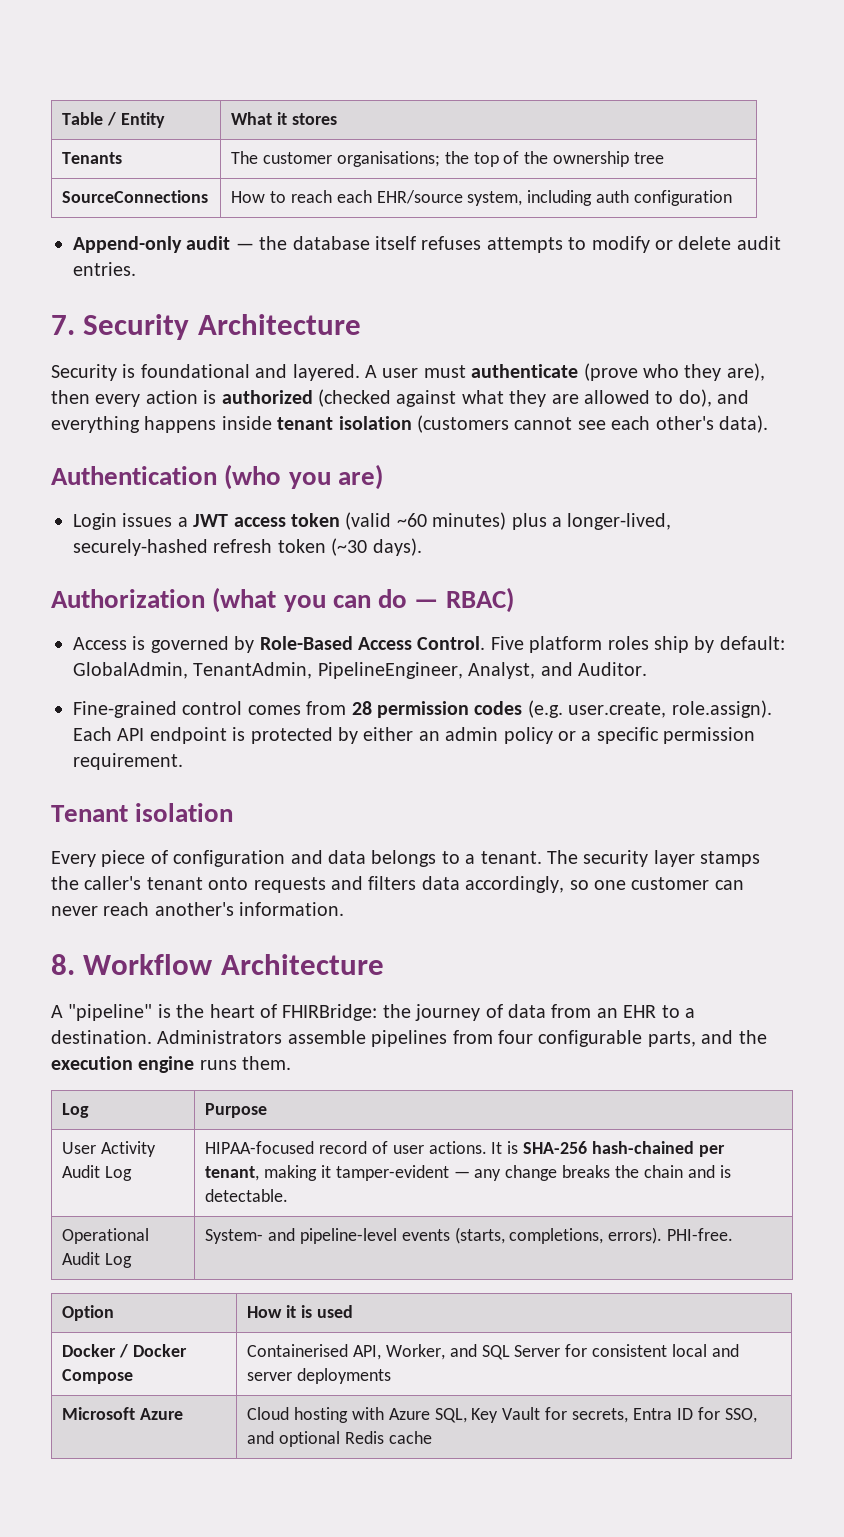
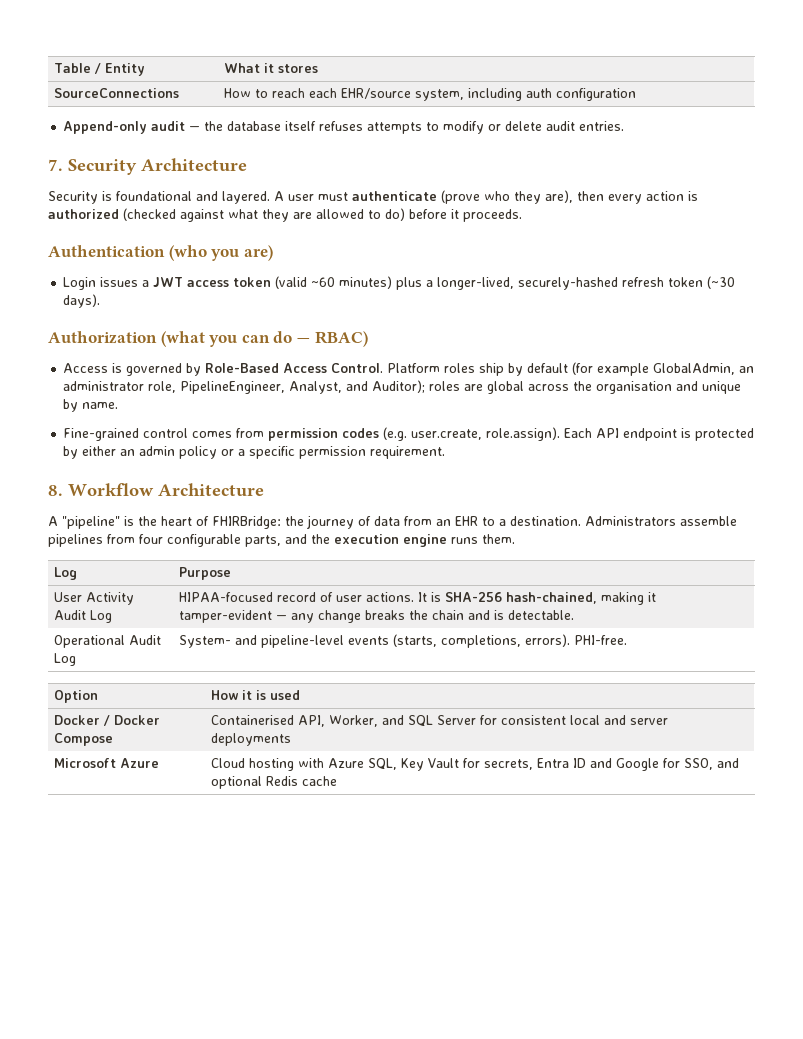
- Tenants | The customer organisations; the top of the ownership tree
- A user must authenticate (prove who they are), then every action is authorized (checked against what they are allowed to do), and everything happens inside tenant isolation (customers cannot see each other's data).
+ A user must authenticate (prove who they are), then every action is authorized (checked against what they are allowed to do) before it proceeds.
- Five platform roles ship by default: GlobalAdmin, TenantAdmin, PipelineEngineer, Analyst, and Auditor.
+ Platform roles ship by default (for example GlobalAdmin, an administrator role, PipelineEngineer, Analyst, and Auditor); roles are global across the organisation and unique by name.
- Fine-grained control comes from 28 permission codes (e.g. user.create, role.assign). Each API endpoint is protected by either an admin policy or a specific permission requirement.
+ Fine-grained control comes from permission codes (e.g. user.create, role.assign). Each API endpoint is protected by either an admin policy or a specific permission requirement.
- Tenant isolation
- Every piece of configuration and data belongs to a tenant. The security layer stamps the caller's tenant onto requests and filters data accordingly, so one customer can never reach another's information.
- User Activity Audit Log | HIPAA-focused record of user actions. It is SHA-256 hash-chained per tenant, making it tamper-evident — any change breaks the chain and is detectable.
+ User Activity Audit Log | HIPAA-focused record of user actions. It is SHA-256 hash-chained, making it tamper-evident — any change breaks the chain and is detectable.
- Microsoft Azure | Cloud hosting with Azure SQL, Key Vault for secrets, Entra ID for SSO, and optional Redis cache
+ Microsoft Azure | Cloud hosting with Azure SQL, Key Vault for secrets, Entra ID and Google for SSO, and optional Redis cache

